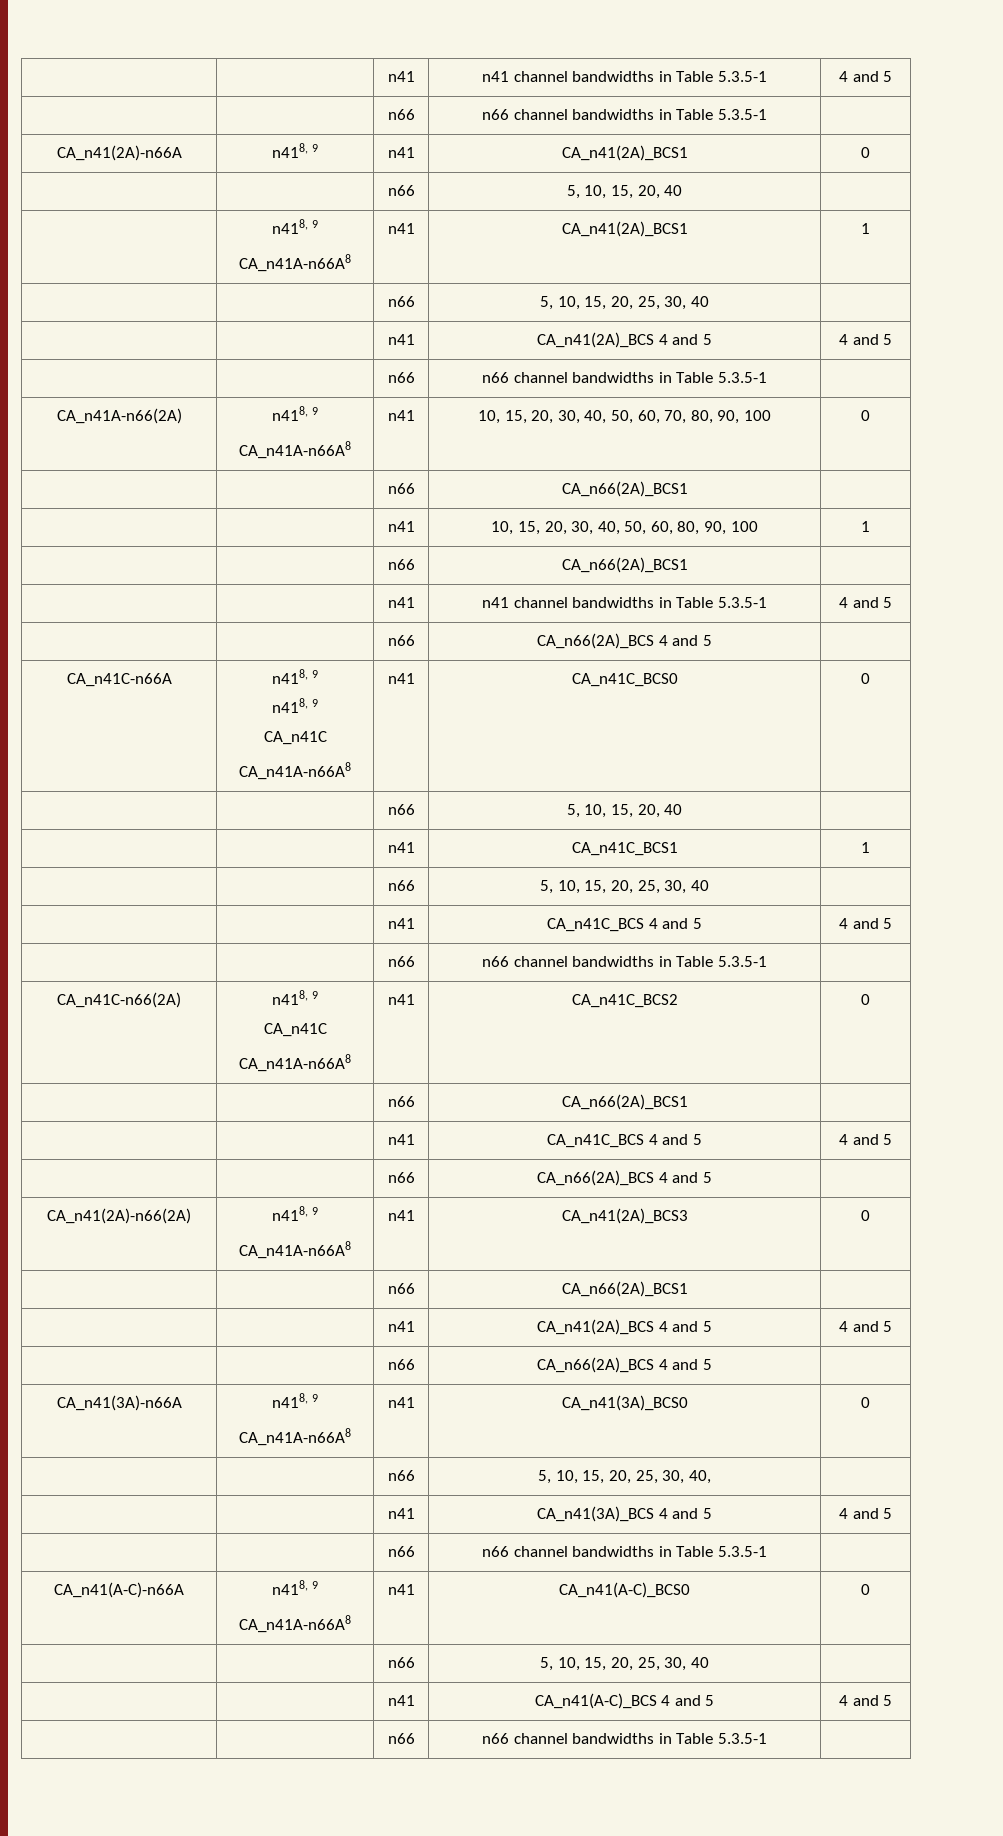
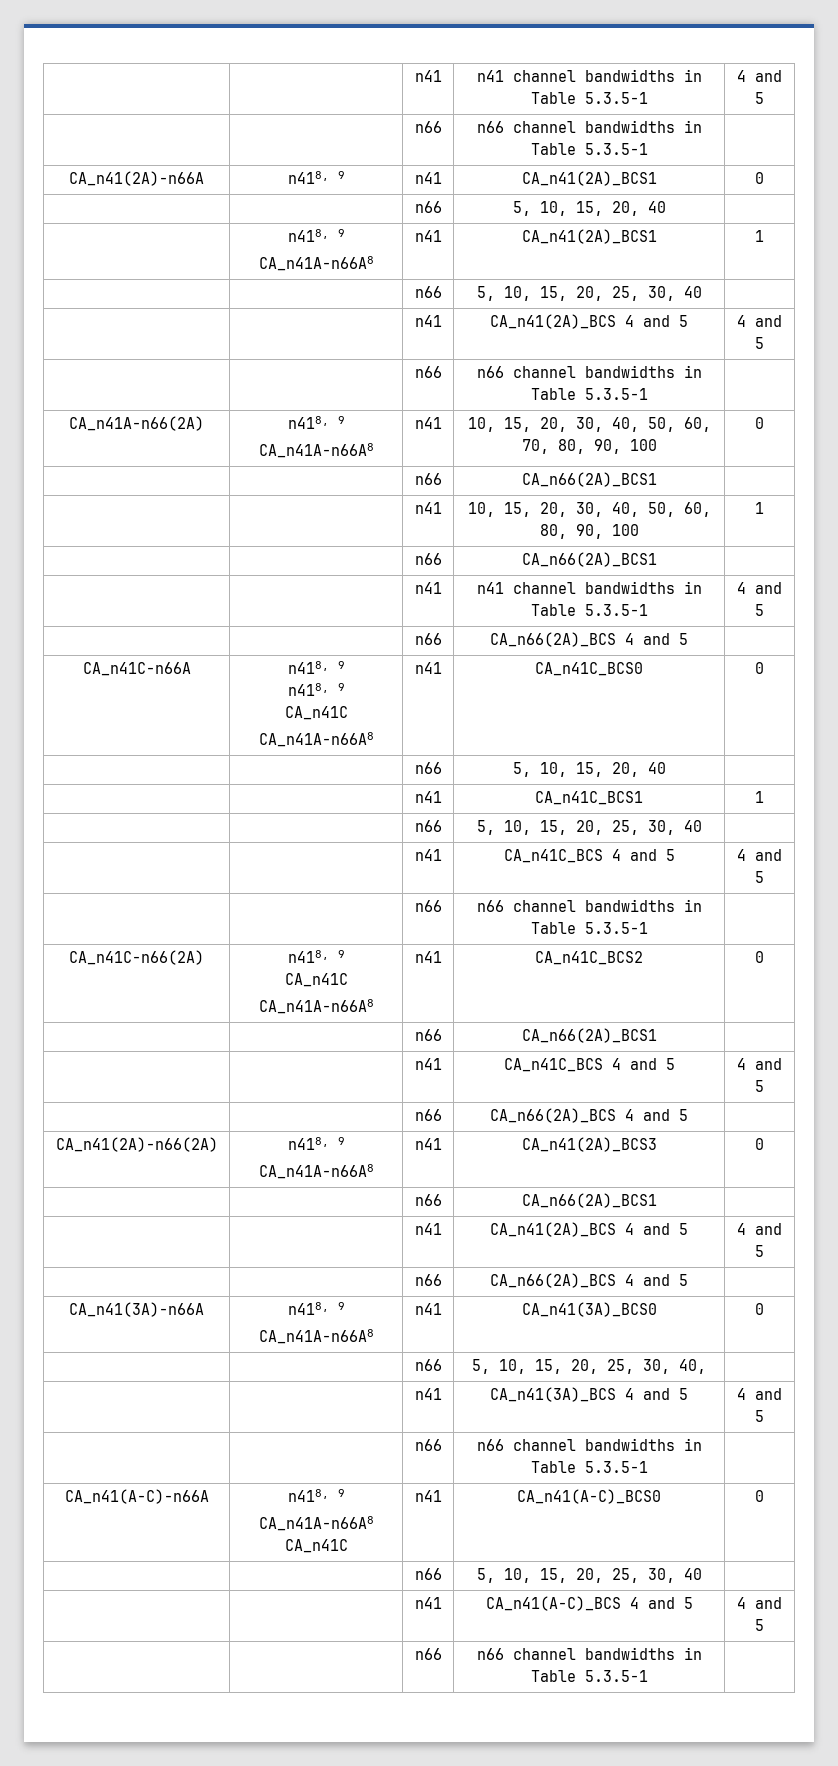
  CA_n41(A-C)-n66A | n418, 9
- CA_n41A-n66A8 | n41 | CA_n41(A-C)_BCS0 | 0
+ CA_n41A-n66A8 CA_n41C | n41 | CA_n41(A-C)_BCS0 | 0

